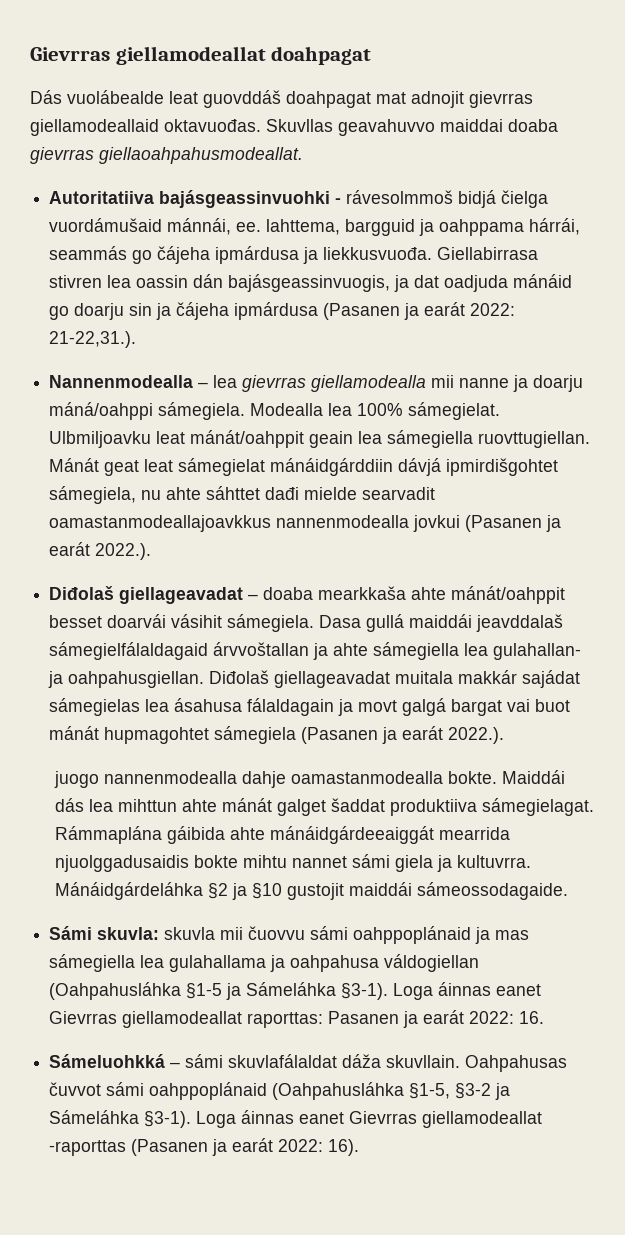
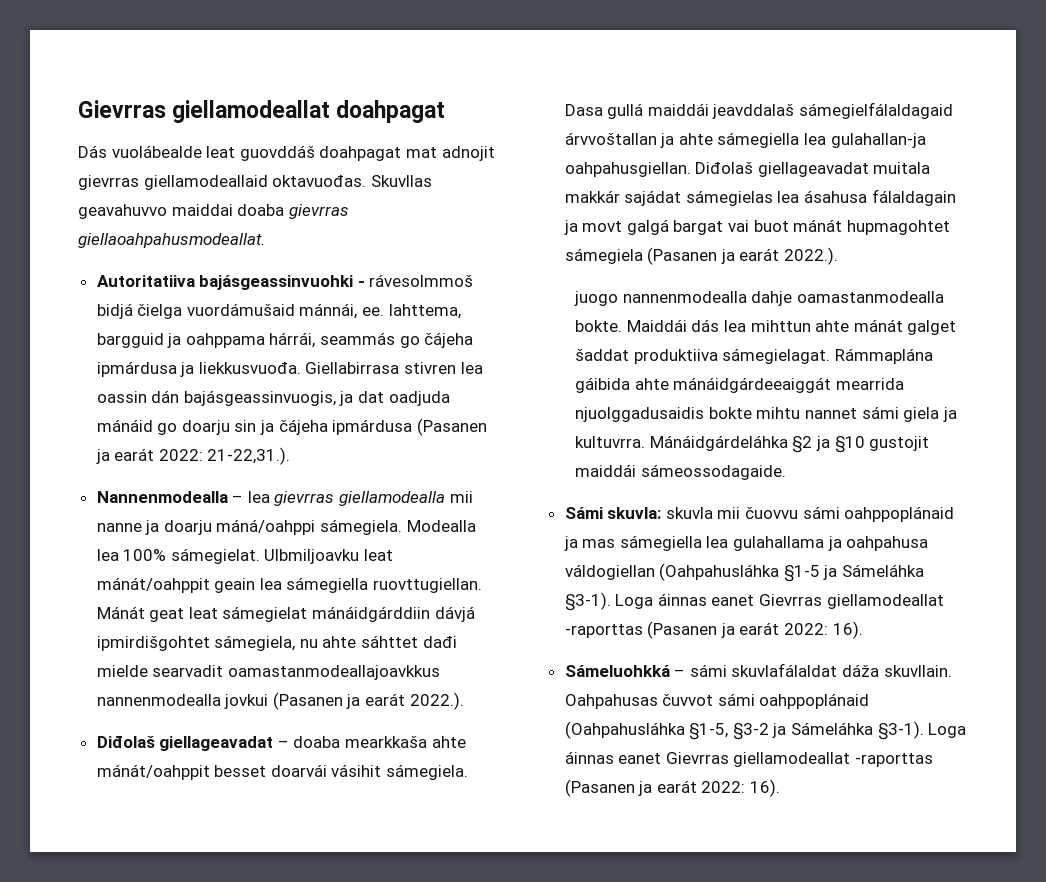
- Dasa gullá maiddái jeavddalaš sámegielfálaldagaid árvvoštallan ja ahte sámegiella lea gulahallan- ja oahpahusgiellan.
+ Dasa gullá maiddái jeavddalaš sámegielfálaldagaid árvvoštallan ja ahte sámegiella lea gulahallan-ja oahpahusgiellan.
- Sámi skuvla: skuvla mii čuovvu sámi oahppoplánaid ja mas sámegiella lea gulahallama ja oahpahusa váldogiellan (Oahpahusláhka §1-5 ja Sámeláhka §3-1). Loga áinnas eanet Gievrras giellamodeallat raporttas: Pasanen ja earát 2022: 16.
+ Sámi skuvla: skuvla mii čuovvu sámi oahppoplánaid ja mas sámegiella lea gulahallama ja oahpahusa váldogiellan (Oahpahusláhka §1-5 ja Sámeláhka §3-1). Loga áinnas eanet Gievrras giellamodeallat -raporttas (Pasanen ja earát 2022: 16).

